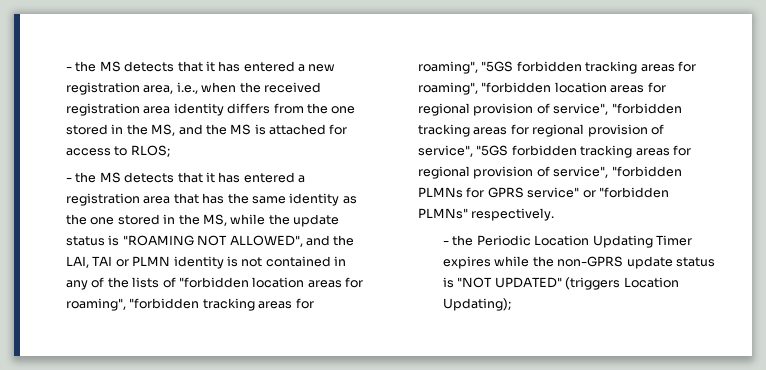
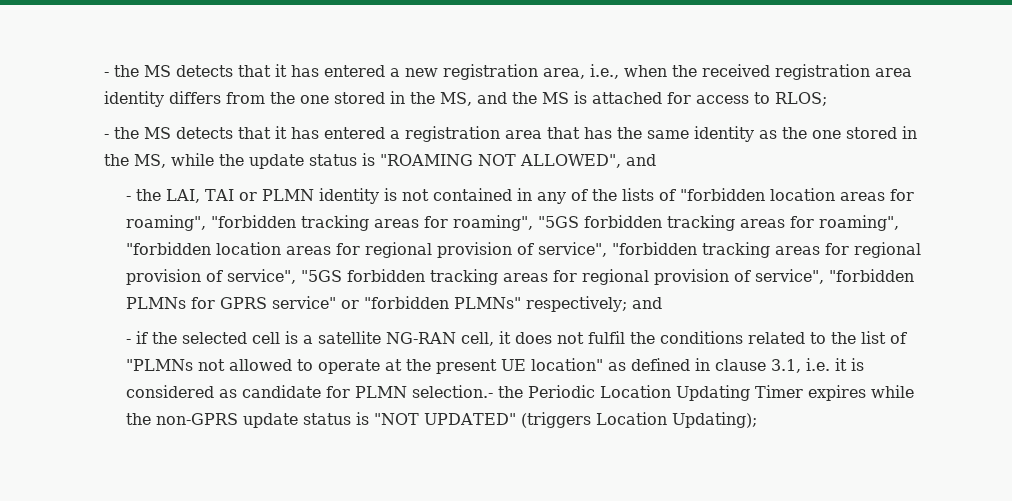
- - the MS detects that it has entered a registration area that has the same identity as the one stored in the MS, while the update status is "ROAMING NOT ALLOWED", and the LAI, TAI or PLMN identity is not contained in any of the lists of "forbidden location areas for roaming", "forbidden tracking areas for roaming", "5GS forbidden tracking areas for roaming", "forbidden location areas for regional provision of service", "forbidden tracking areas for regional provision of service", "5GS forbidden tracking areas for regional provision of service", "forbidden PLMNs for GPRS service" or "forbidden PLMNs" respectively.
- - the Periodic Location Updating Timer expires while the non-GPRS update status is "NOT UPDATED" (triggers Location Updating);
+ - the MS detects that it has entered a registration area that has the same identity as the one stored in the MS, while the update status is "ROAMING NOT ALLOWED", and
+ - the LAI, TAI or PLMN identity is not contained in any of the lists of "forbidden location areas for roaming", "forbidden tracking areas for roaming", "5GS forbidden tracking areas for roaming", "forbidden location areas for regional provision of service", "forbidden tracking areas for regional provision of service", "5GS forbidden tracking areas for regional provision of service", "forbidden PLMNs for GPRS service" or "forbidden PLMNs" respectively; and
+ - if the selected cell is a satellite NG-RAN cell, it does not fulfil the conditions related to the list of "PLMNs not allowed to operate at the present UE location" as defined in clause 3.1, i.e. it is considered as candidate for PLMN selection.- the Periodic Location Updating Timer expires while the non-GPRS update status is "NOT UPDATED" (triggers Location Updating);

